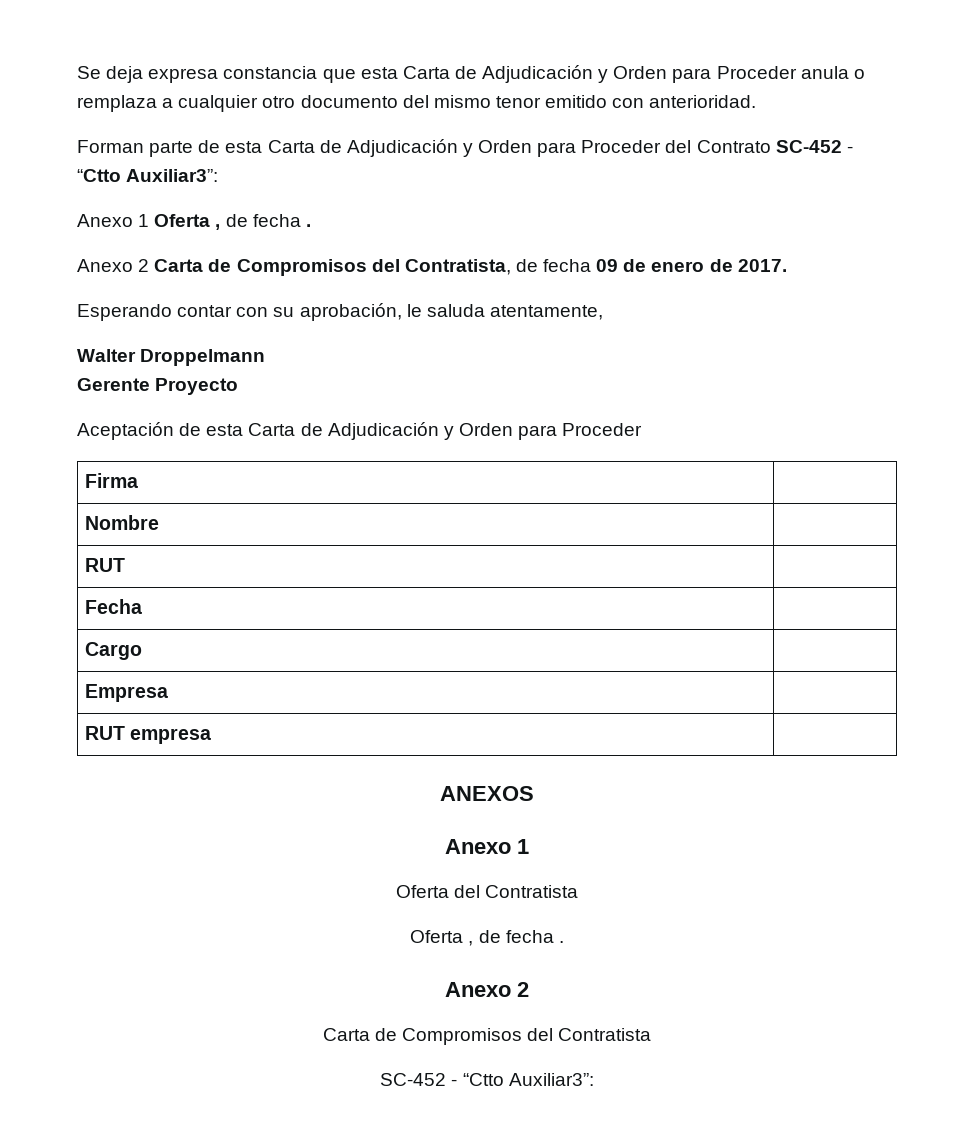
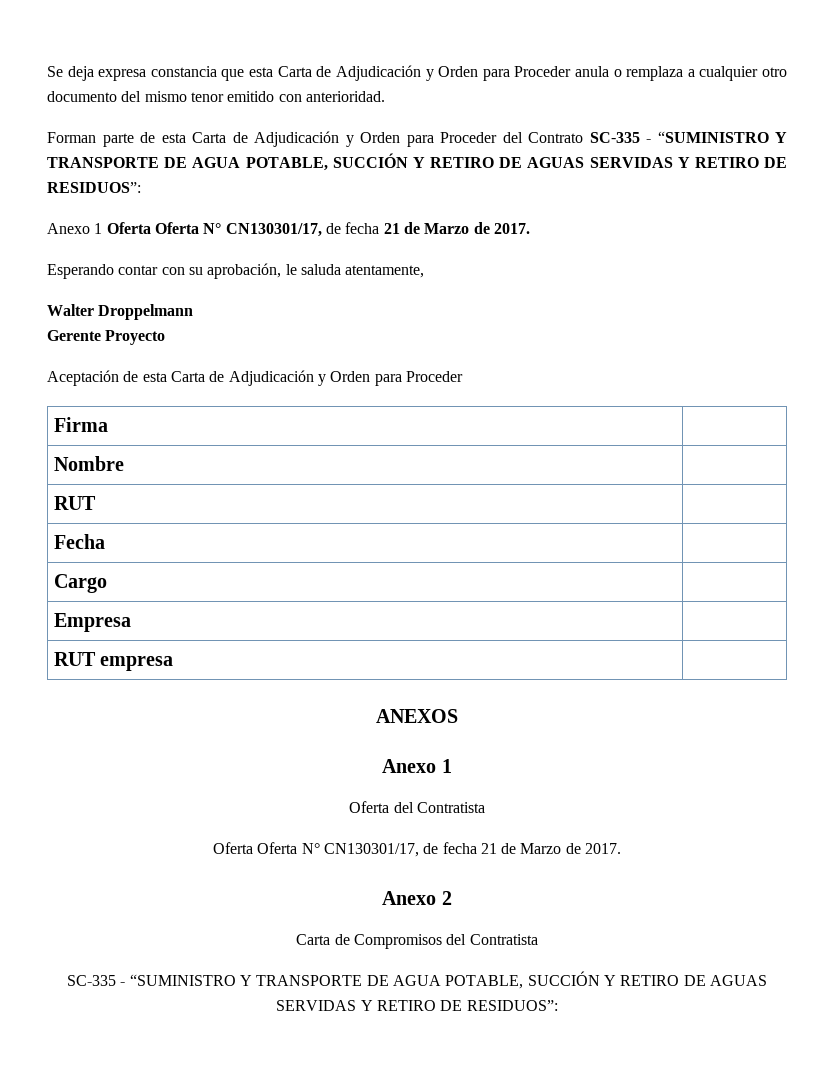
- Forman parte de esta Carta de Adjudicación y Orden para Proceder del Contrato SC-452 - “Ctto Auxiliar3”:
- Anexo 1 Oferta , de fecha .
- Anexo 2 Carta de Compromisos del Contratista, de fecha 09 de enero de 2017.
+ Forman parte de esta Carta de Adjudicación y Orden para Proceder del Contrato SC-335 - “SUMINISTRO Y TRANSPORTE DE AGUA POTABLE, SUCCIÓN Y RETIRO DE AGUAS SERVIDAS Y RETIRO DE RESIDUOS”:
+ Anexo 1 Oferta Oferta N° CN130301/17, de fecha 21 de Marzo de 2017.
  Oferta del Contratista
- Oferta , de fecha .
+ Oferta Oferta N° CN130301/17, de fecha 21 de Marzo de 2017.
  Carta de Compromisos del Contratista
- SC-452 - “Ctto Auxiliar3”:
+ SC-335 - “SUMINISTRO Y TRANSPORTE DE AGUA POTABLE, SUCCIÓN Y RETIRO DE AGUAS SERVIDAS Y RETIRO DE RESIDUOS”:

